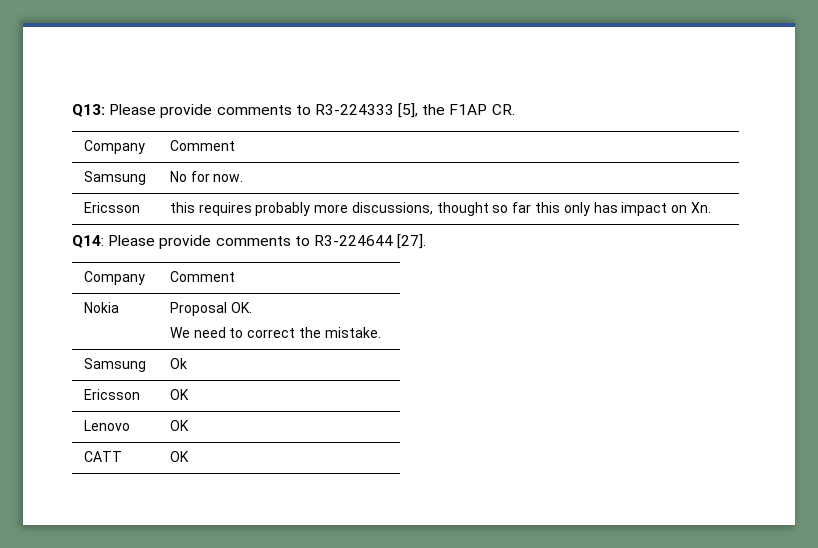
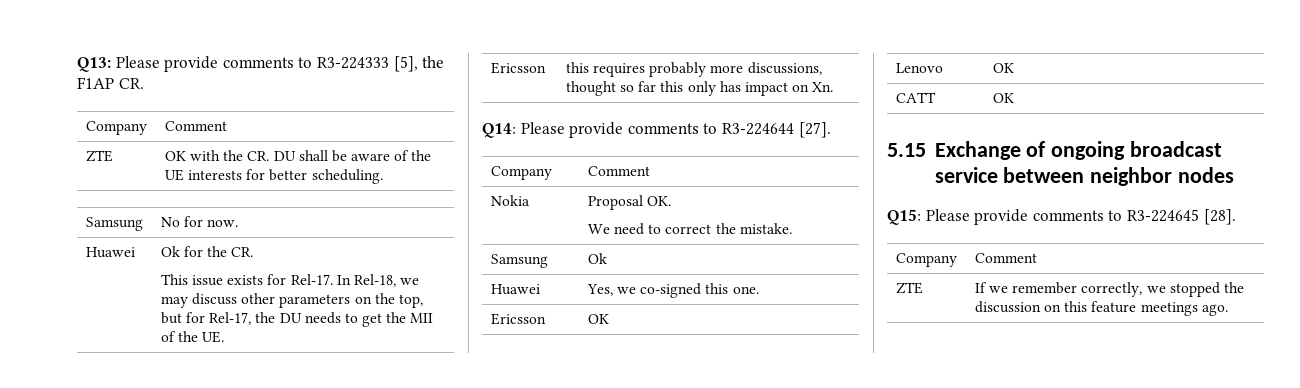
+ ZTE | OK with the CR. DU shall be aware of the UE interests for better scheduling.
  Samsung | No for now.
+ Huawei | Ok for the CR.
+ This issue exists for Rel-17. In Rel-18, we may discuss other parameters on the top, but for Rel-17, the DU needs to get the MII of the UE.
+ Huawei | Yes, we co-signed this one.
+ 5.15 Exchange of ongoing broadcast service between neighbor nodes
+ Q15: Please provide comments to R3-224645 [28].
+ Company | Comment
+ ZTE | If we remember correctly, we stopped the discussion on this feature meetings ago.

